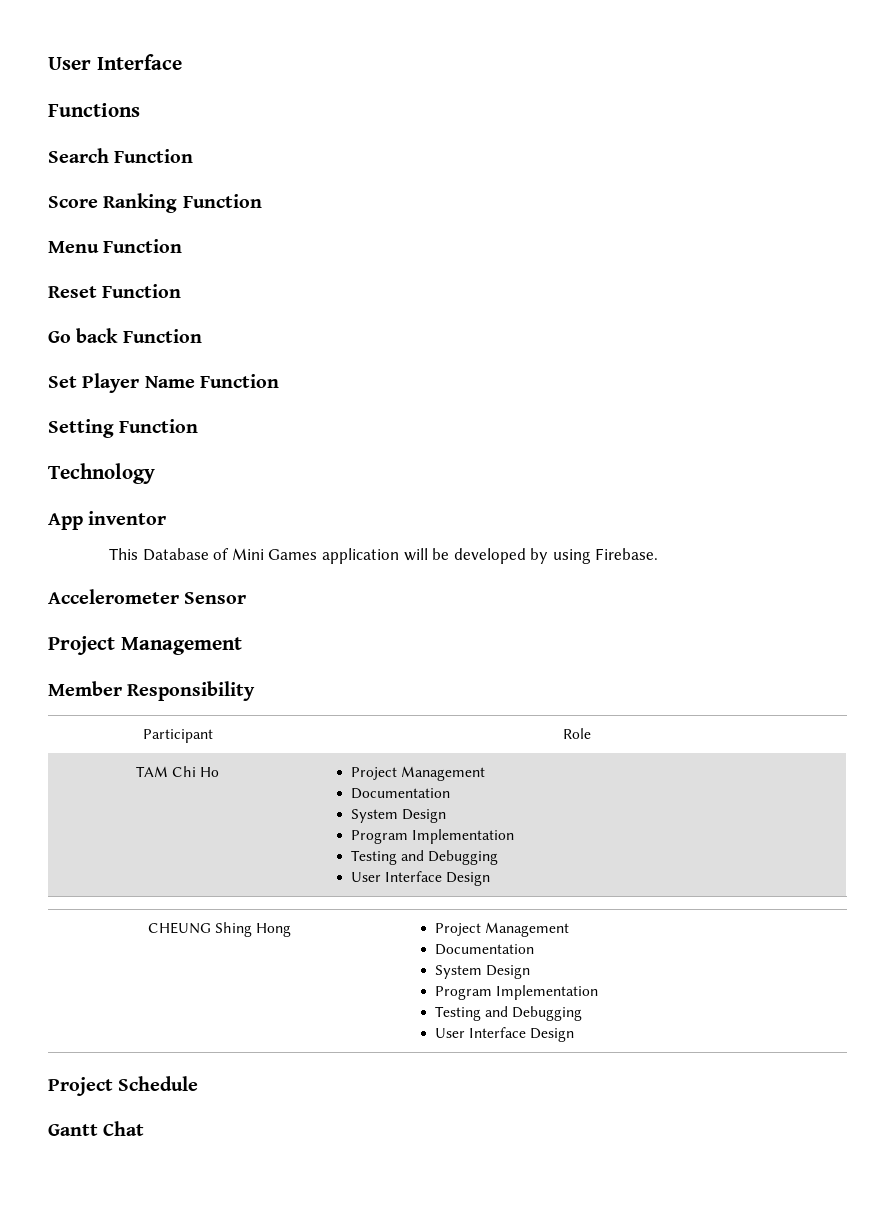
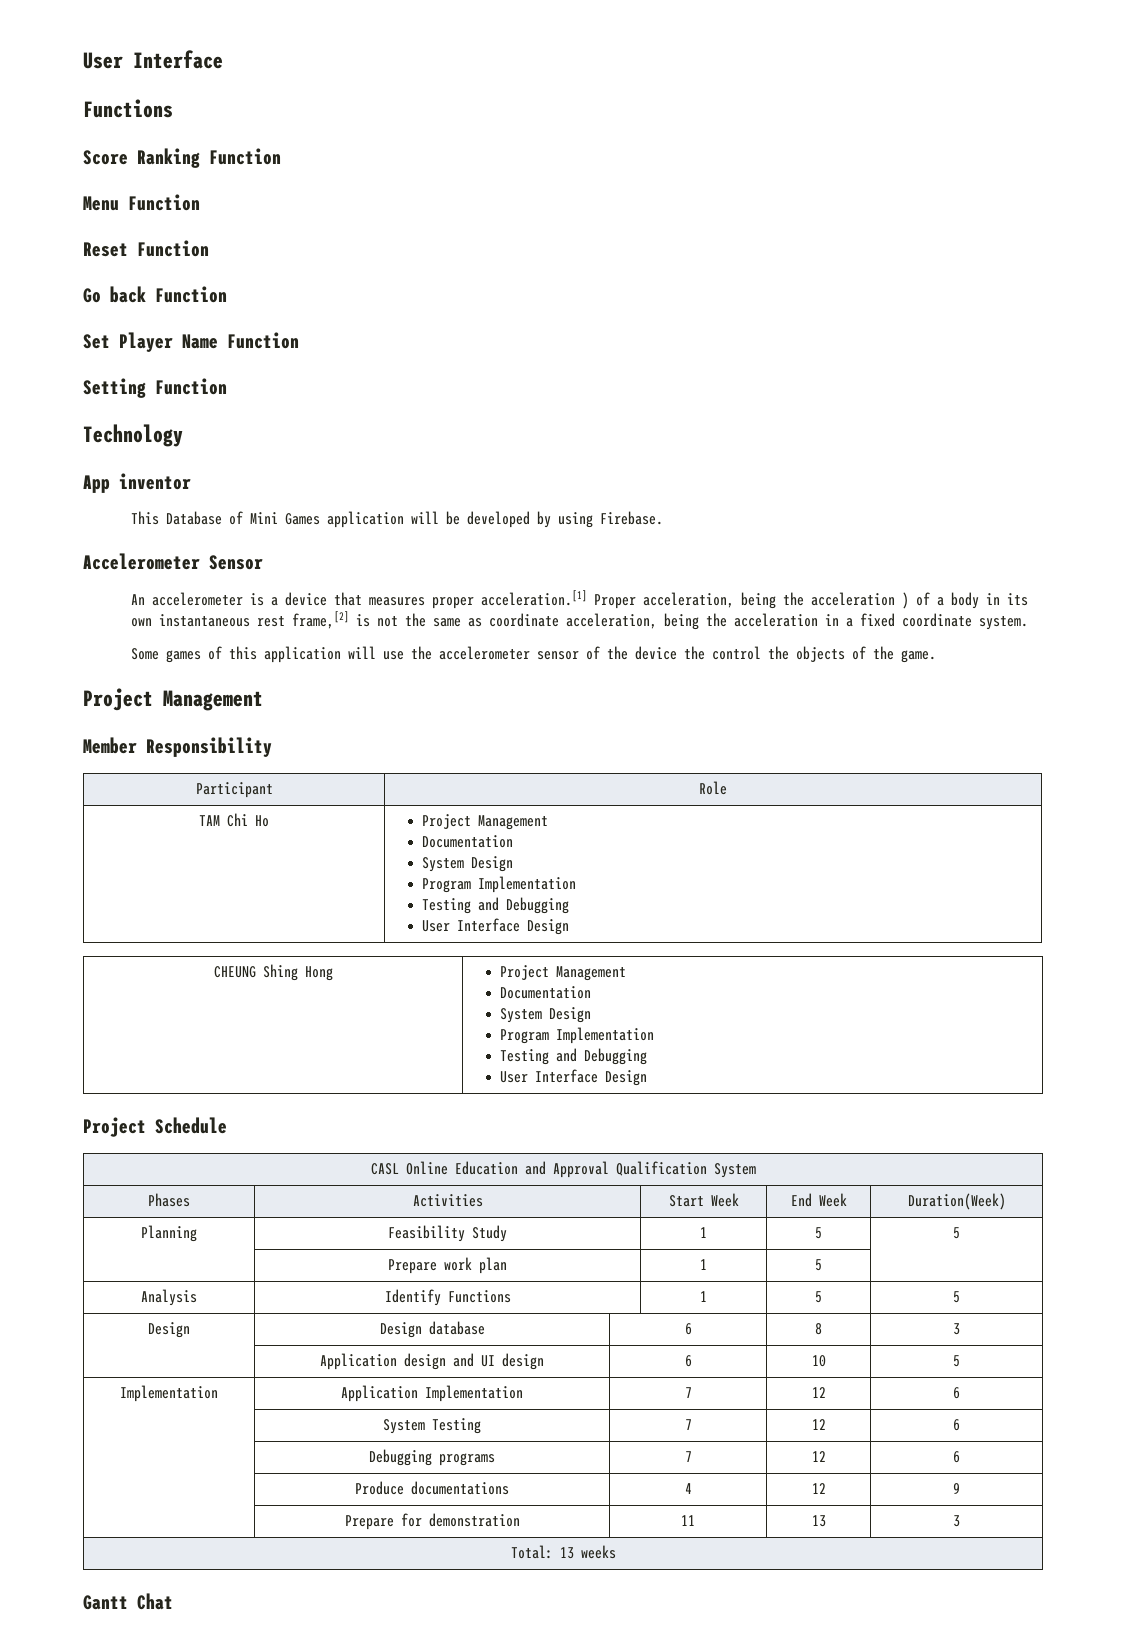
- Search Function
+ An accelerometer is a device that measures proper acceleration.[1] Proper acceleration, being the acceleration ) of a body in its own instantaneous rest frame,[2] is not the same as coordinate acceleration, being the acceleration in a fixed coordinate system.
+ Some games of this application will use the accelerometer sensor of the device the control the objects of the game.
+ CASL Online Education and Approval Qualification System
+ Phases | Activities | Start Week | End Week | Duration(Week)
+ Planning | Feasibility Study | 1 | 5 | 5
+ | Prepare work plan | 1 | 5 |
+ Analysis | Identify Functions | 1 | 5 | 5
+ Design | Design database | 6 | 8 | 3
+ | Application design and UI design | 6 | 10 | 5
+ Implementation | Application Implementation | 7 | 12 | 6
+ | System Testing | 7 | 12 | 6
+ | Debugging programs | 7 | 12 | 6
+ | Produce documentations | 4 | 12 | 9
+ | Prepare for demonstration | 11 | 13 | 3
+ Total: 13 weeks

